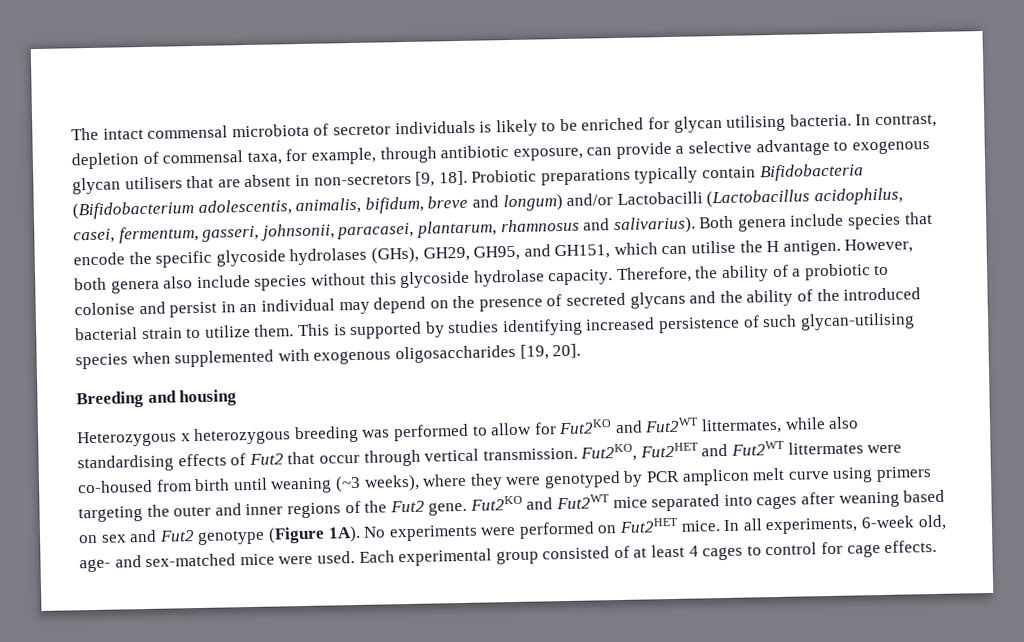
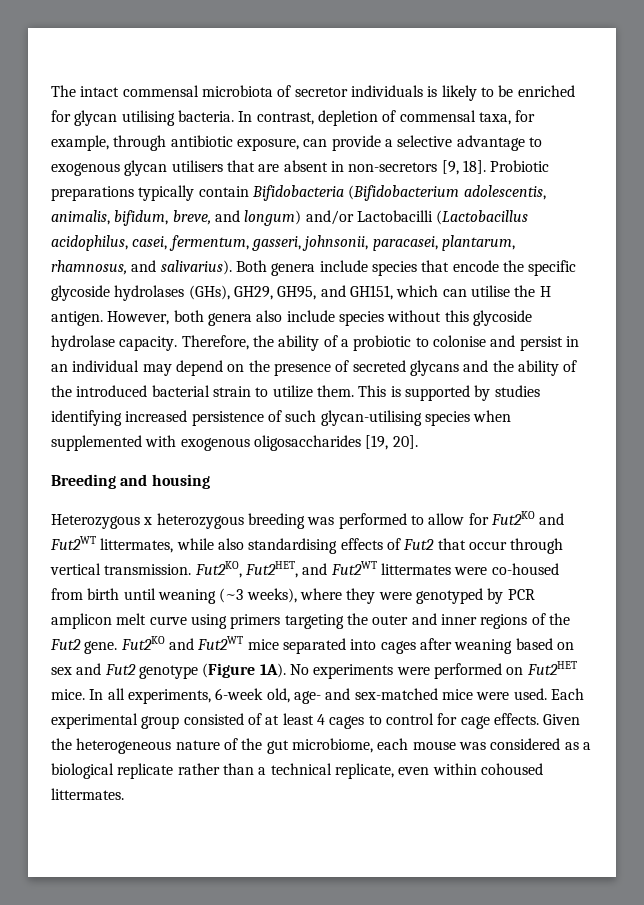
- Probiotic preparations typically contain Bifidobacteria (Bifidobacterium adolescentis, animalis, bifidum, breve and longum) and/or Lactobacilli (Lactobacillus acidophilus, casei, fermentum, gasseri, johnsonii, paracasei, plantarum, rhamnosus and salivarius).
+ Probiotic preparations typically contain Bifidobacteria (Bifidobacterium adolescentis, animalis, bifidum, breve, and longum) and/or Lactobacilli (Lactobacillus acidophilus, casei, fermentum, gasseri, johnsonii, paracasei, plantarum, rhamnosus, and salivarius).
- Fut2KO, Fut2HET and Fut2WT littermates were co-housed from birth until weaning (~3 weeks), where they were genotyped by PCR amplicon melt curve using primers targeting the outer and inner regions of the Fut2 gene.
+ Fut2KO, Fut2HET, and Fut2WT littermates were co-housed from birth until weaning (~3 weeks), where they were genotyped by PCR amplicon melt curve using primers targeting the outer and inner regions of the Fut2 gene.
+ Given the heterogeneous nature of the gut microbiome, each mouse was considered as a biological replicate rather than a technical replicate, even within cohoused littermates.

